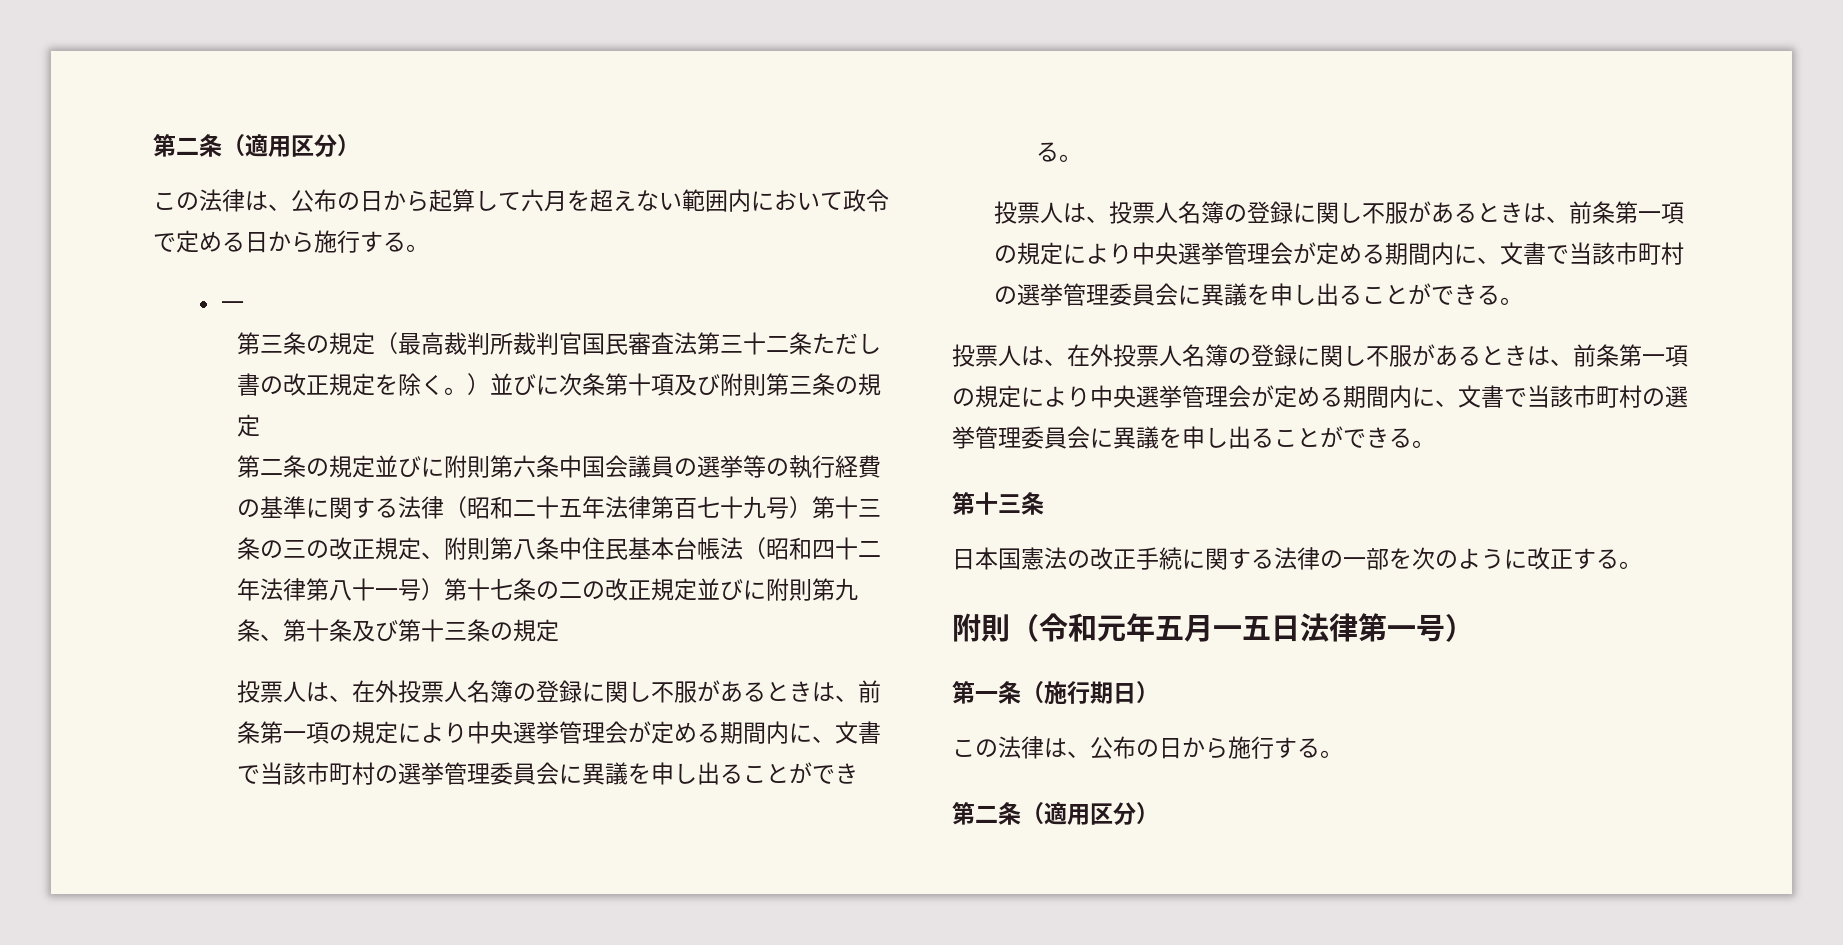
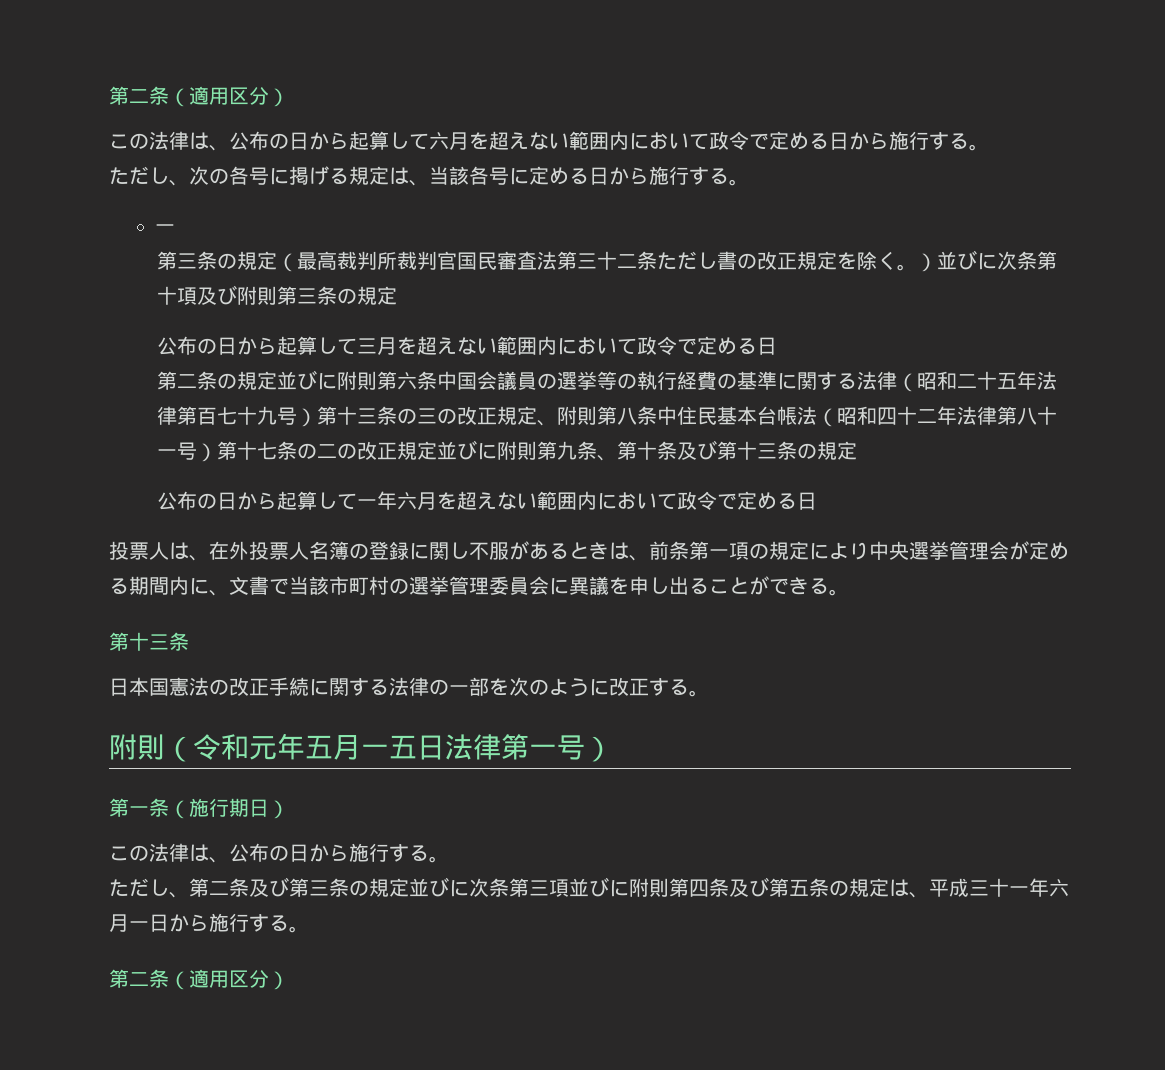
+ ただし、次の各号に掲げる規定は、当該各号に定める日から施行する。
+ 公布の日から起算して三月を超えない範囲内において政令で定める日
  第二条の規定並びに附則第六条中国会議員の選挙等の執行経費の基準に関する法律（昭和二十五年法律第百七十九号）第十三条の三の改正規定、附則第八条中住民基本台帳法（昭和四十二年法律第八十一号）第十七条の二の改正規定並びに附則第九条、第十条及び第十三条の規定
- 投票人は、在外投票人名簿の登録に関し不服があるときは、前条第一項の規定により中央選挙管理会が定める期間内に、文書で当該市町村の選挙管理委員会に異議を申し出ることができる。
- 投票人は、投票人名簿の登録に関し不服があるときは、前条第一項の規定により中央選挙管理会が定める期間内に、文書で当該市町村の選挙管理委員会に異議を申し出ることができる。
+ 公布の日から起算して一年六月を超えない範囲内において政令で定める日
+ ただし、第二条及び第三条の規定並びに次条第三項並びに附則第四条及び第五条の規定は、平成三十一年六月一日から施行する。

